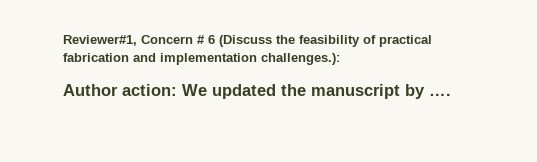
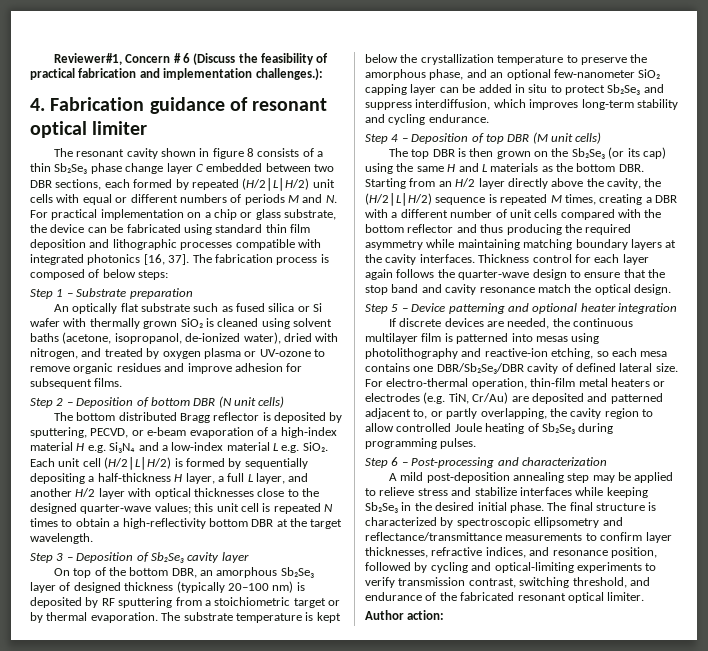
- Author action: We updated the manuscript by ….
+ 4. Fabrication guidance of resonant optical limiter
+ The resonant cavity shown in figure 8 consists of a thin Sb₂Se₃ phase change layer C embedded between two DBR sections, each formed by repeated (H/2∣L∣H/2) unit cells with equal or different numbers of periods M and N. For practical implementation on a chip or glass substrate, the device can be fabricated using standard thin film deposition and lithographic processes compatible with integrated photonics [16, 37]. The fabrication process is composed of below steps:
+ Step 1 – Substrate preparation
+ An optically flat substrate such as fused silica or Si wafer with thermally grown SiO₂ is cleaned using solvent baths (acetone, isopropanol, de‑ionized water), dried with nitrogen, and treated by oxygen plasma or UV‑ozone to remove organic residues and improve adhesion for subsequent films.
+ Step 2 – Deposition of bottom DBR (N unit cells)
+ The bottom distributed Bragg reflector is deposited by sputtering, PECVD, or e‑beam evaporation of a high‑index material H e.g. Si₃N₄ and a low‑index material L e.g. SiO₂. Each unit cell (H/2∣L∣H/2) is formed by sequentially depositing a half‑thickness H layer, a full L layer, and another H/2 layer with optical thicknesses close to the designed quarter‑wave values; this unit cell is repeated N times to obtain a high‑reflectivity bottom DBR at the target wavelength.
+ Step 3 – Deposition of Sb₂Se₃ cavity layer
+ On top of the bottom DBR, an amorphous Sb₂Se₃ layer of designed thickness (typically 20–100 nm) is deposited by RF sputtering from a stoichiometric target or by thermal evaporation. The substrate temperature is kept below the crystallization temperature to preserve the amorphous phase, and an optional few‑nanometer SiO₂ capping layer can be added in situ to protect Sb₂Se₃ and suppress interdiffusion, which improves long‑term stability and cycling endurance.
+ Step 4 – Deposition of top DBR (M unit cells)
+ The top DBR is then grown on the Sb₂Se₃ (or its cap) using the same H and L materials as the bottom DBR. Starting from an H/2 layer directly above the cavity, the (H/2∣L∣H/2) sequence is repeated M times, creating a DBR with a different number of unit cells compared with the bottom reflector and thus producing the required asymmetry while maintaining matching boundary layers at the cavity interfaces. Thickness control for each layer again follows the quarter‑wave design to ensure that the stop band and cavity resonance match the optical design.
+ Step 5 – Device patterning and optional heater integration
+ If discrete devices are needed, the continuous multilayer film is patterned into mesas using photolithography and reactive‑ion etching, so each mesa contains one DBR/Sb₂Se₃/DBR cavity of defined lateral size. For electro‑thermal operation, thin‑film metal heaters or electrodes (e.g. TiN, Cr/Au) are deposited and patterned adjacent to, or partly overlapping, the cavity region to allow controlled Joule heating of Sb₂Se₃ during programming pulses.
+ Step 6 – Post‑processing and characterization
+ A mild post‑deposition annealing step may be applied to relieve stress and stabilize interfaces while keeping Sb₂Se₃ in the desired initial phase. The final structure is characterized by spectroscopic ellipsometry and reflectance/transmittance measurements to confirm layer thicknesses, refractive indices, and resonance position, followed by cycling and optical‑limiting experiments to verify transmission contrast, switching threshold, and endurance of the fabricated resonant optical limiter.
+ Author action:

